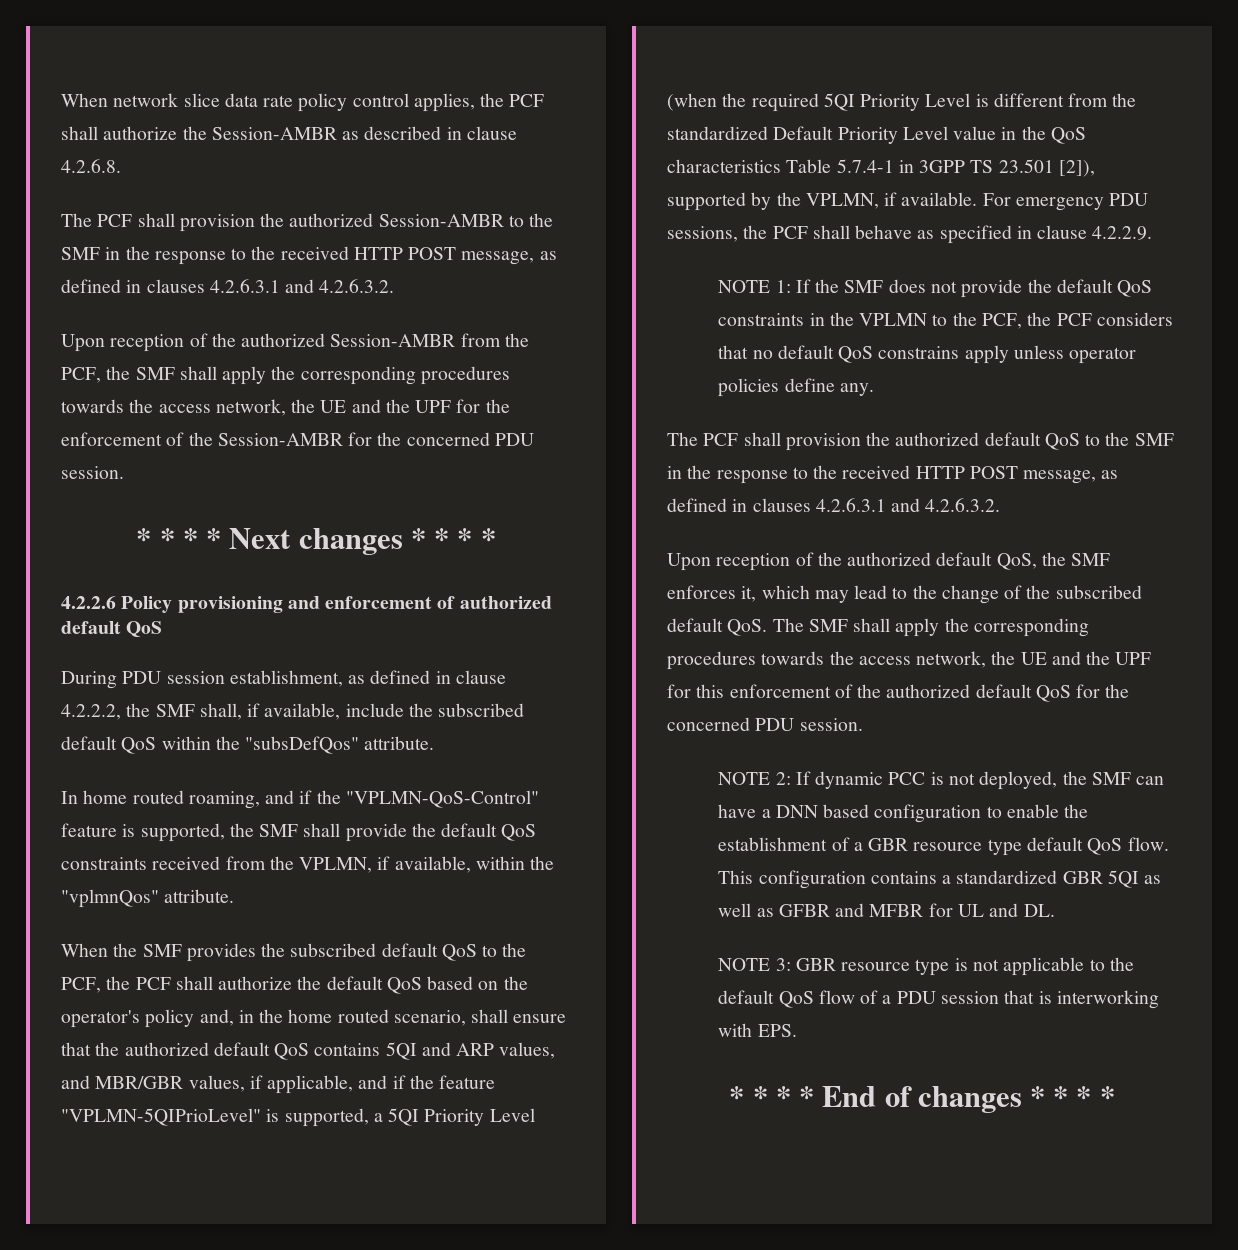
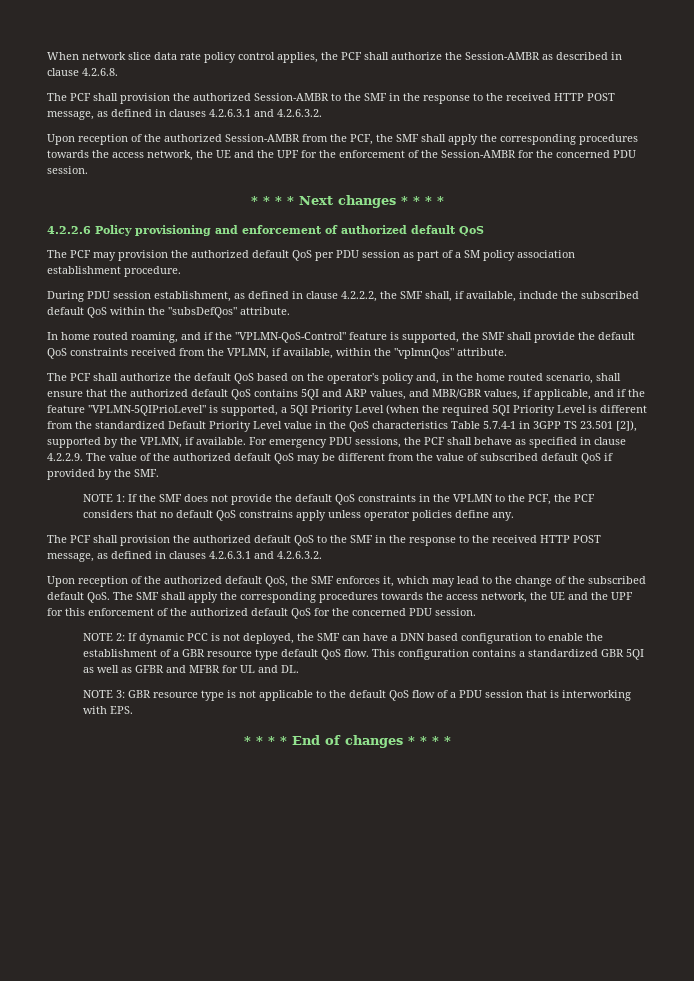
+ The PCF may provision the authorized default QoS per PDU session as part of a SM policy association establishment procedure.
- When the SMF provides the subscribed default QoS to the PCF, the PCF shall authorize the default QoS based on the operator's policy and, in the home routed scenario, shall ensure that the authorized default QoS contains 5QI and ARP values, and MBR/GBR values, if applicable, and if the feature "VPLMN-5QIPrioLevel" is supported, a 5QI Priority Level (when the required 5QI Priority Level is different from the standardized Default Priority Level value in the QoS characteristics Table 5.7.4-1 in 3GPP TS 23.501 [2]), supported by the VPLMN, if available.
+ The PCF shall authorize the default QoS based on the operator's policy and, in the home routed scenario, shall ensure that the authorized default QoS contains 5QI and ARP values, and MBR/GBR values, if applicable, and if the feature "VPLMN-5QIPrioLevel" is supported, a 5QI Priority Level (when the required 5QI Priority Level is different from the standardized Default Priority Level value in the QoS characteristics Table 5.7.4-1 in 3GPP TS 23.501 [2]), supported by the VPLMN, if available.
- For emergency PDU sessions, the PCF shall behave as specified in clause 4.2.2.9.
+ For emergency PDU sessions, the PCF shall behave as specified in clause 4.2.2.9. The value of the authorized default QoS may be different from the value of subscribed default QoS if provided by the SMF.

